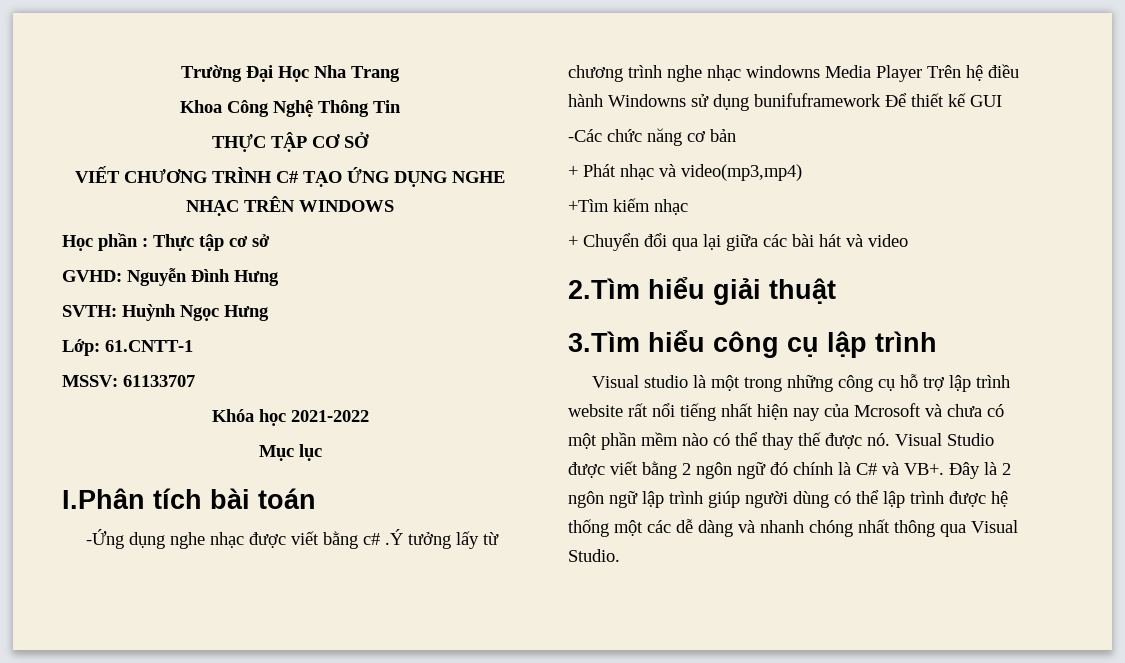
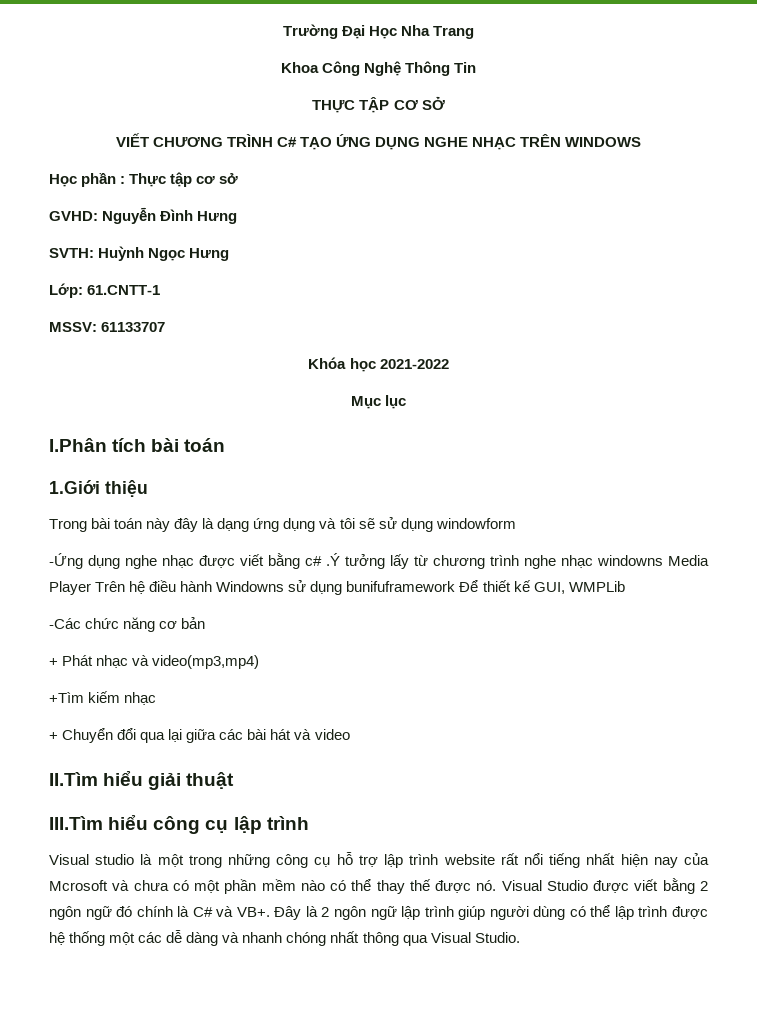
+ 1.Giới thiệu
+ Trong bài toán này đây là dạng ứng dụng và tôi sẽ sử dụng windowform
- -Ứng dụng nghe nhạc được viết bằng c# .Ý tưởng lấy từ chương trình nghe nhạc windowns Media Player Trên hệ điều hành Windowns sử dụng bunifuframework Để thiết kế GUI
+ -Ứng dụng nghe nhạc được viết bằng c# .Ý tưởng lấy từ chương trình nghe nhạc windowns Media Player Trên hệ điều hành Windowns sử dụng bunifuframework Để thiết kế GUI, WMPLib
- 2.Tìm hiểu giải thuật
+ II.Tìm hiểu giải thuật
- 3.Tìm hiểu công cụ lập trình
+ III.Tìm hiểu công cụ lập trình

